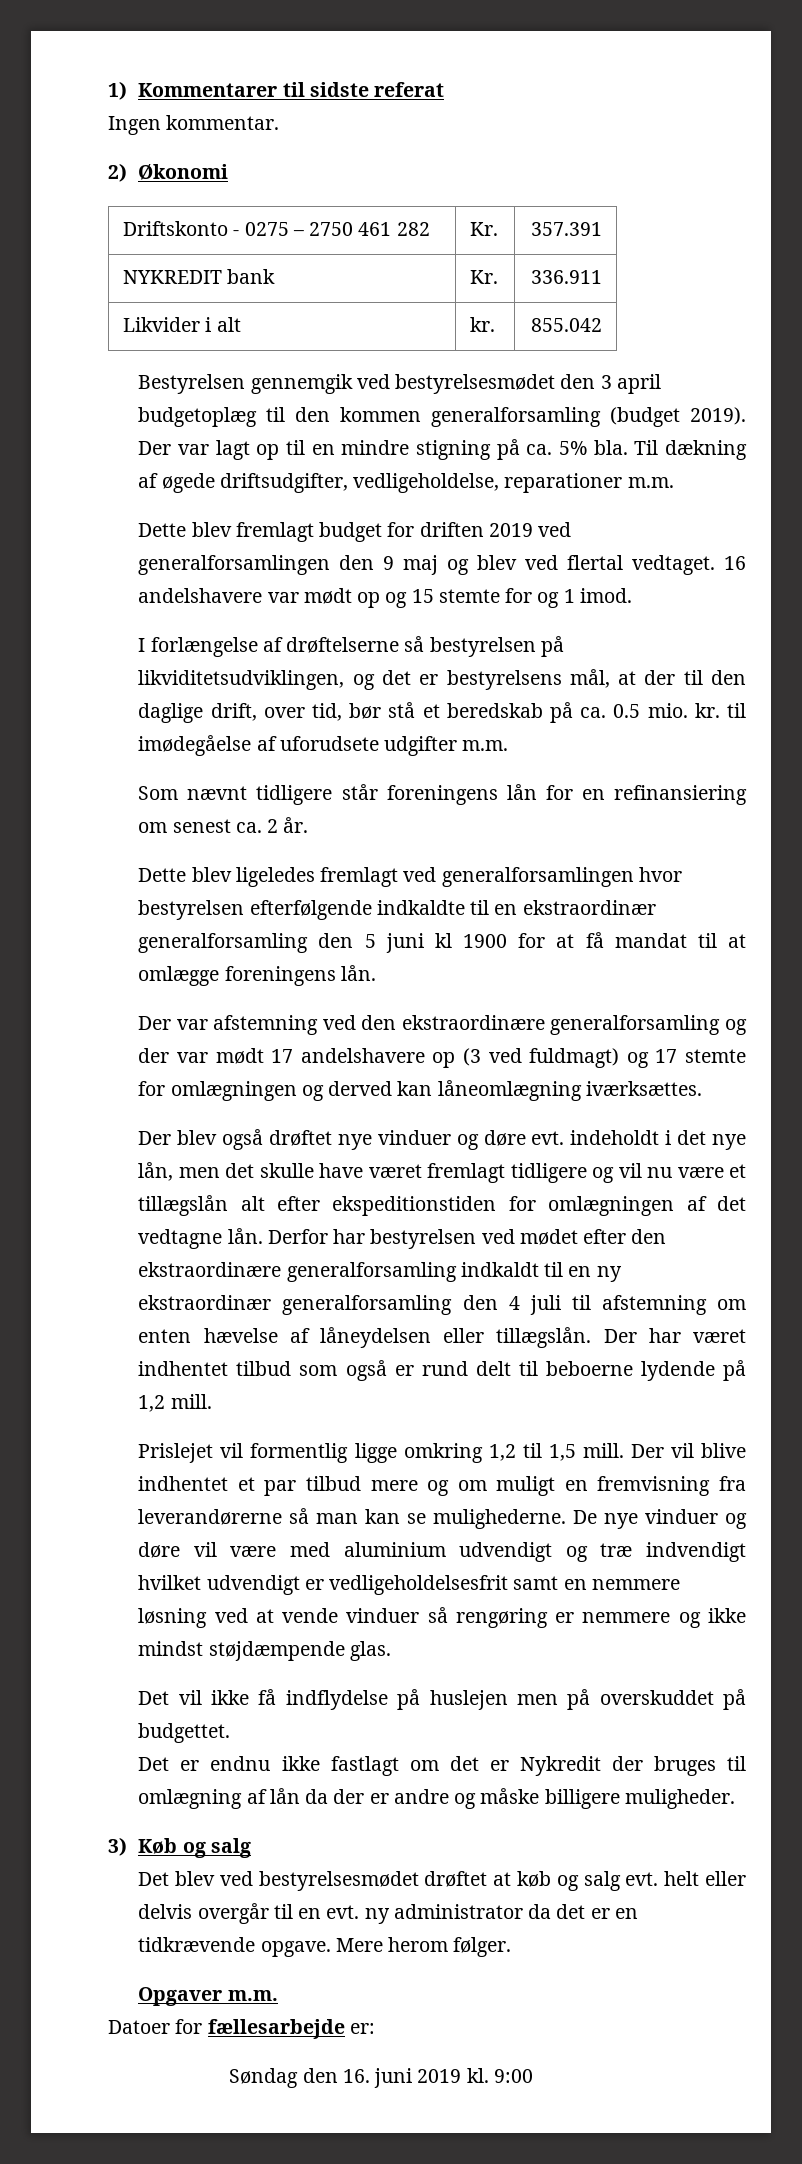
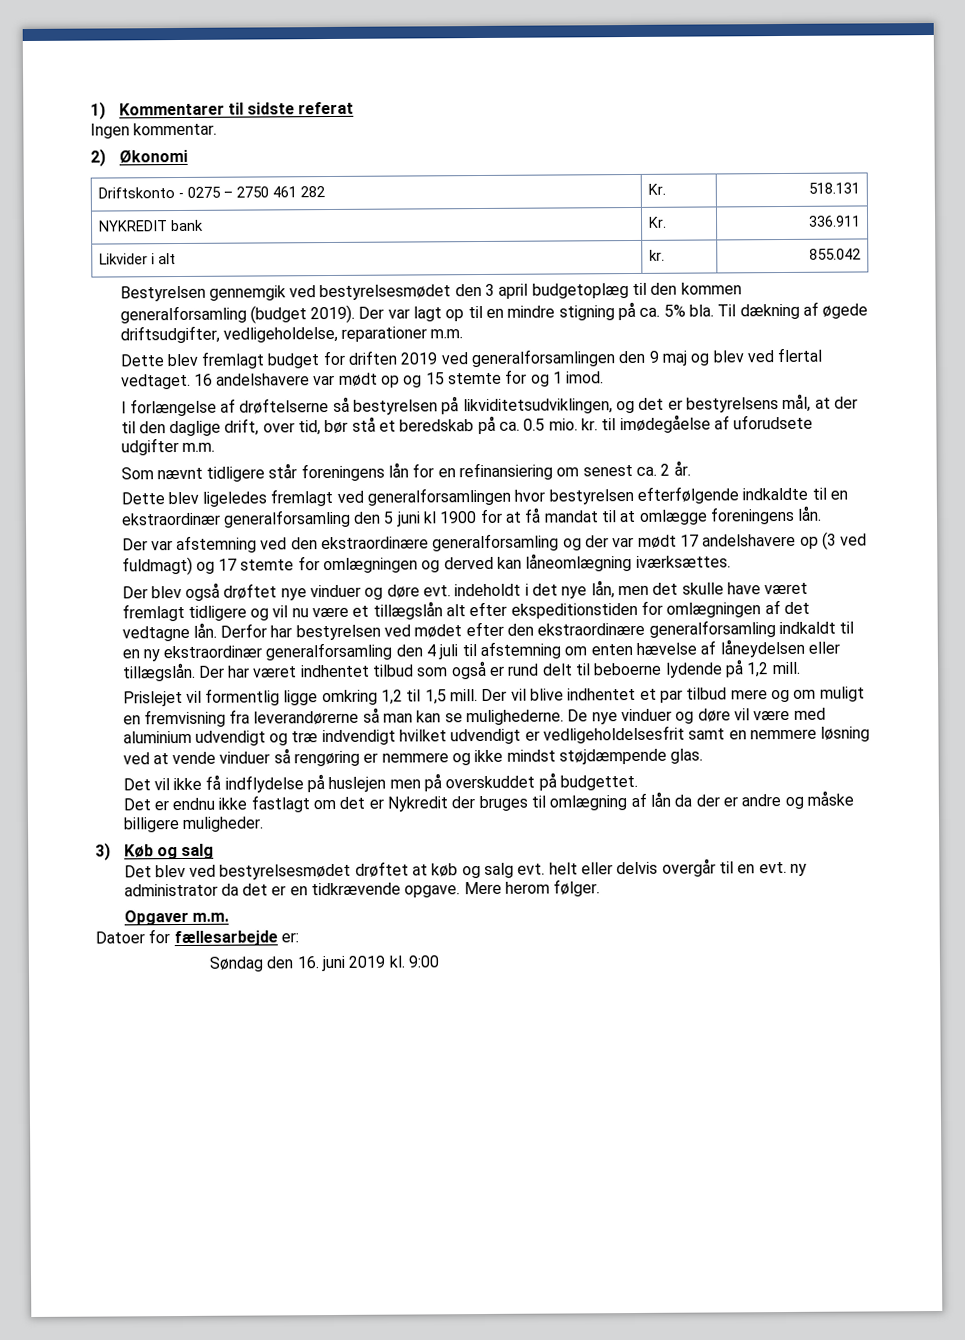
- Driftskonto - 0275 – 2750 461 282 | Kr. | 357.391
+ Driftskonto - 0275 – 2750 461 282 | Kr. | 518.131

